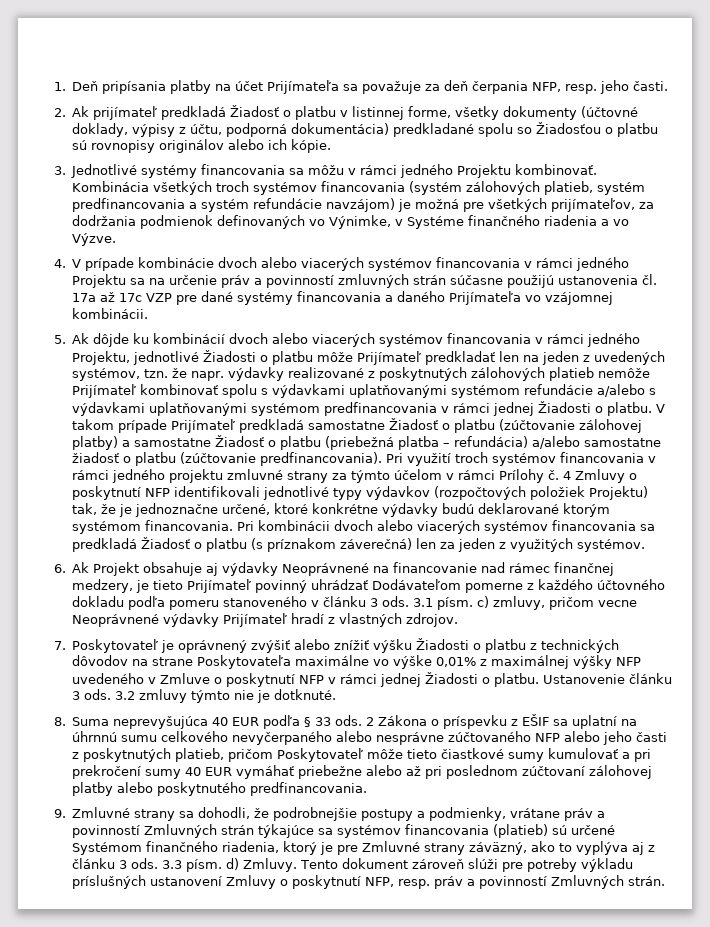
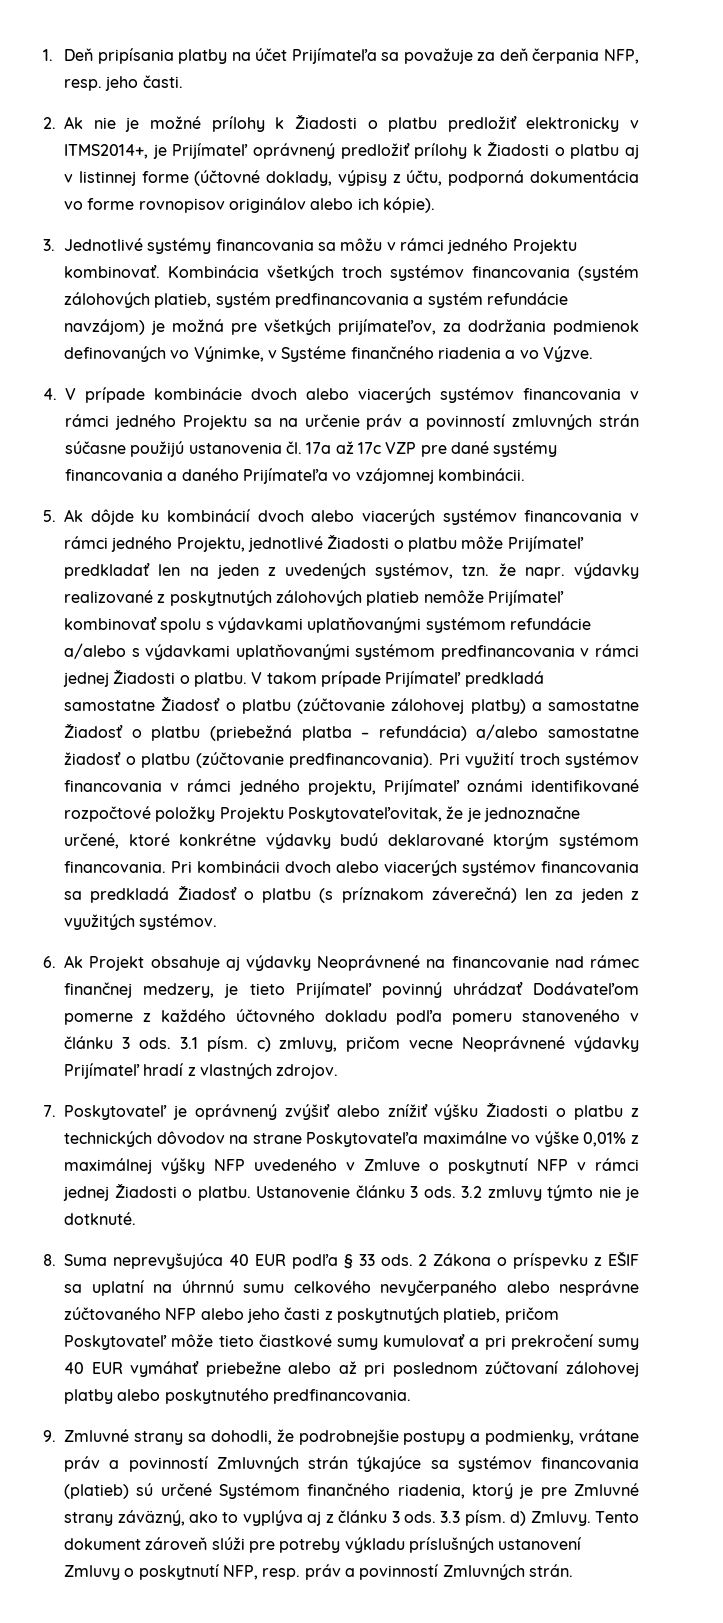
- 2. Ak prijímateľ predkladá Žiadosť o platbu v listinnej forme, všetky dokumenty (účtovné doklady, výpisy z účtu, podporná dokumentácia) predkladané spolu so Žiadosťou o platbu sú rovnopisy originálov alebo ich kópie.
+ 2. Ak nie je možné prílohy k Žiadosti o platbu predložiť elektronicky v ITMS2014+, je Prijímateľ oprávnený predložiť prílohy k Žiadosti o platbu aj v listinnej forme (účtovné doklady, výpisy z účtu, podporná dokumentácia vo forme rovnopisov originálov alebo ich kópie).
- Pri využití troch systémov financovania v rámci jedného projektu zmluvné strany za týmto účelom v rámci Prílohy č. 4 Zmluvy o poskytnutí NFP identifikovali jednotlivé typy výdavkov (rozpočtových položiek Projektu) tak, že je jednoznačne určené, ktoré konkrétne výdavky budú deklarované ktorým systémom financovania.
+ Pri využití troch systémov financovania v rámci jedného projektu, Prijímateľ oznámi identifikované rozpočtové položky Projektu Poskytovateľovitak, že je jednoznačne určené, ktoré konkrétne výdavky budú deklarované ktorým systémom financovania.

